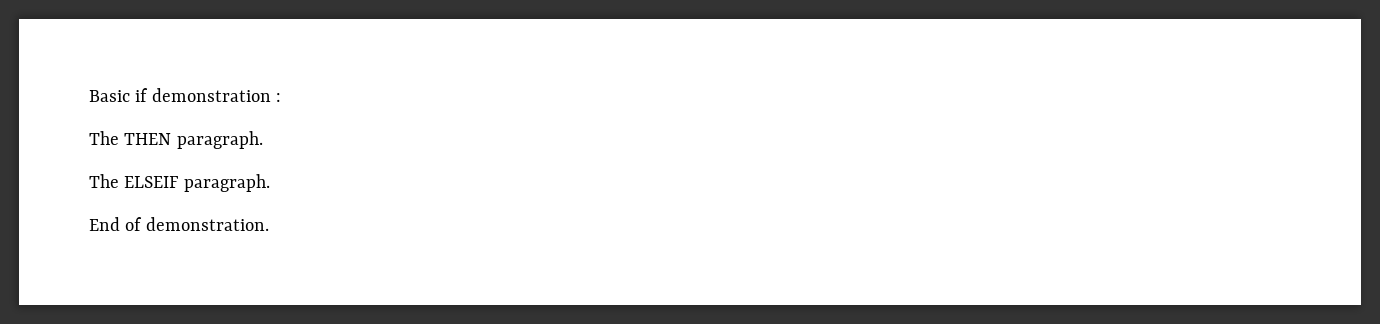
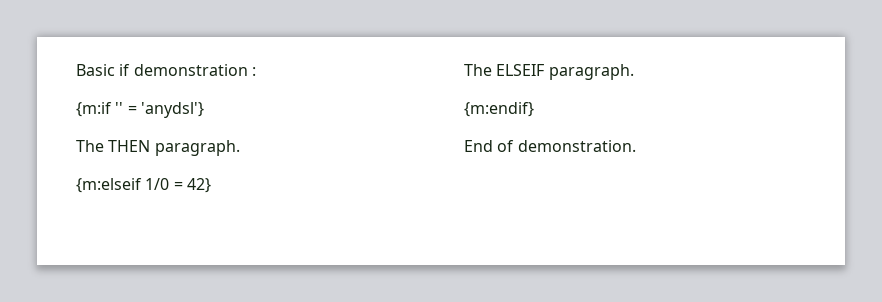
+ {m:if '' = 'anydsl'}
+ {m:elseif 1/0 = 42}
+ {m:endif}

